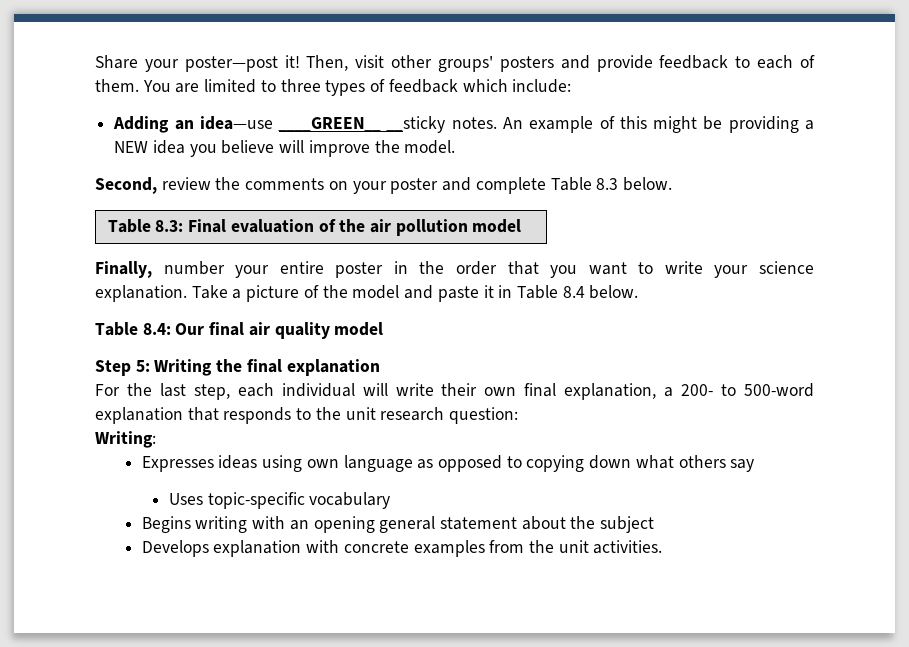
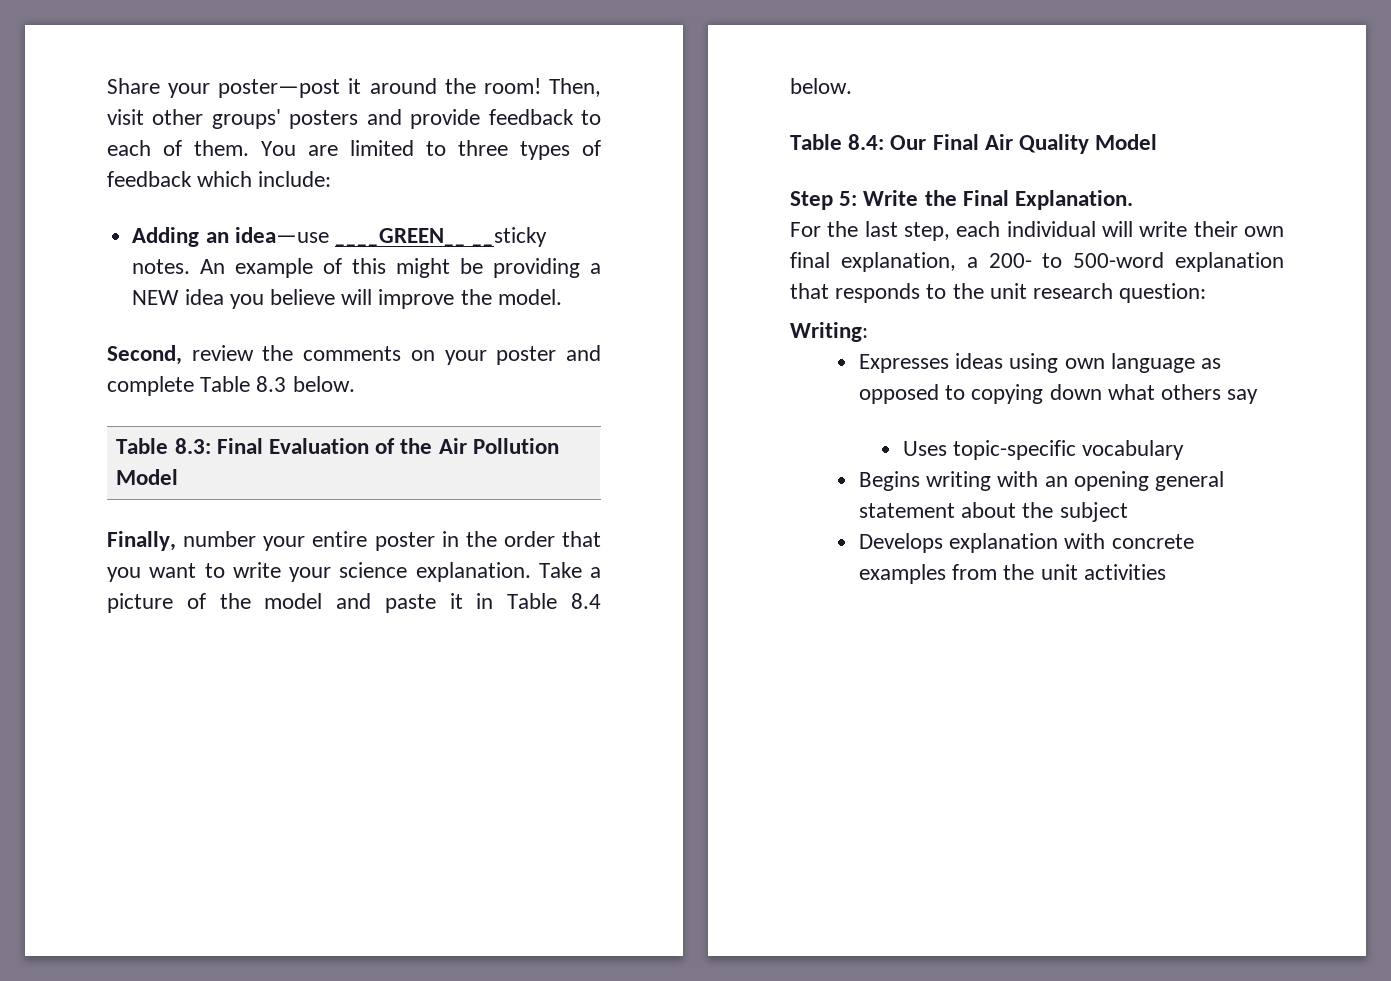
- Share your poster—post it!
+ Share your poster—post it around the room!
- Table 8.3: Final evaluation of the air pollution model
+ Table 8.3: Final Evaluation of the Air Pollution Model
- Table 8.4: Our final air quality model
- Step 5: Writing the final explanation
+ Table 8.4: Our Final Air Quality Model
+ Step 5: Write the Final Explanation.
- Develops explanation with concrete examples from the unit activities.
+ Develops explanation with concrete examples from the unit activities

